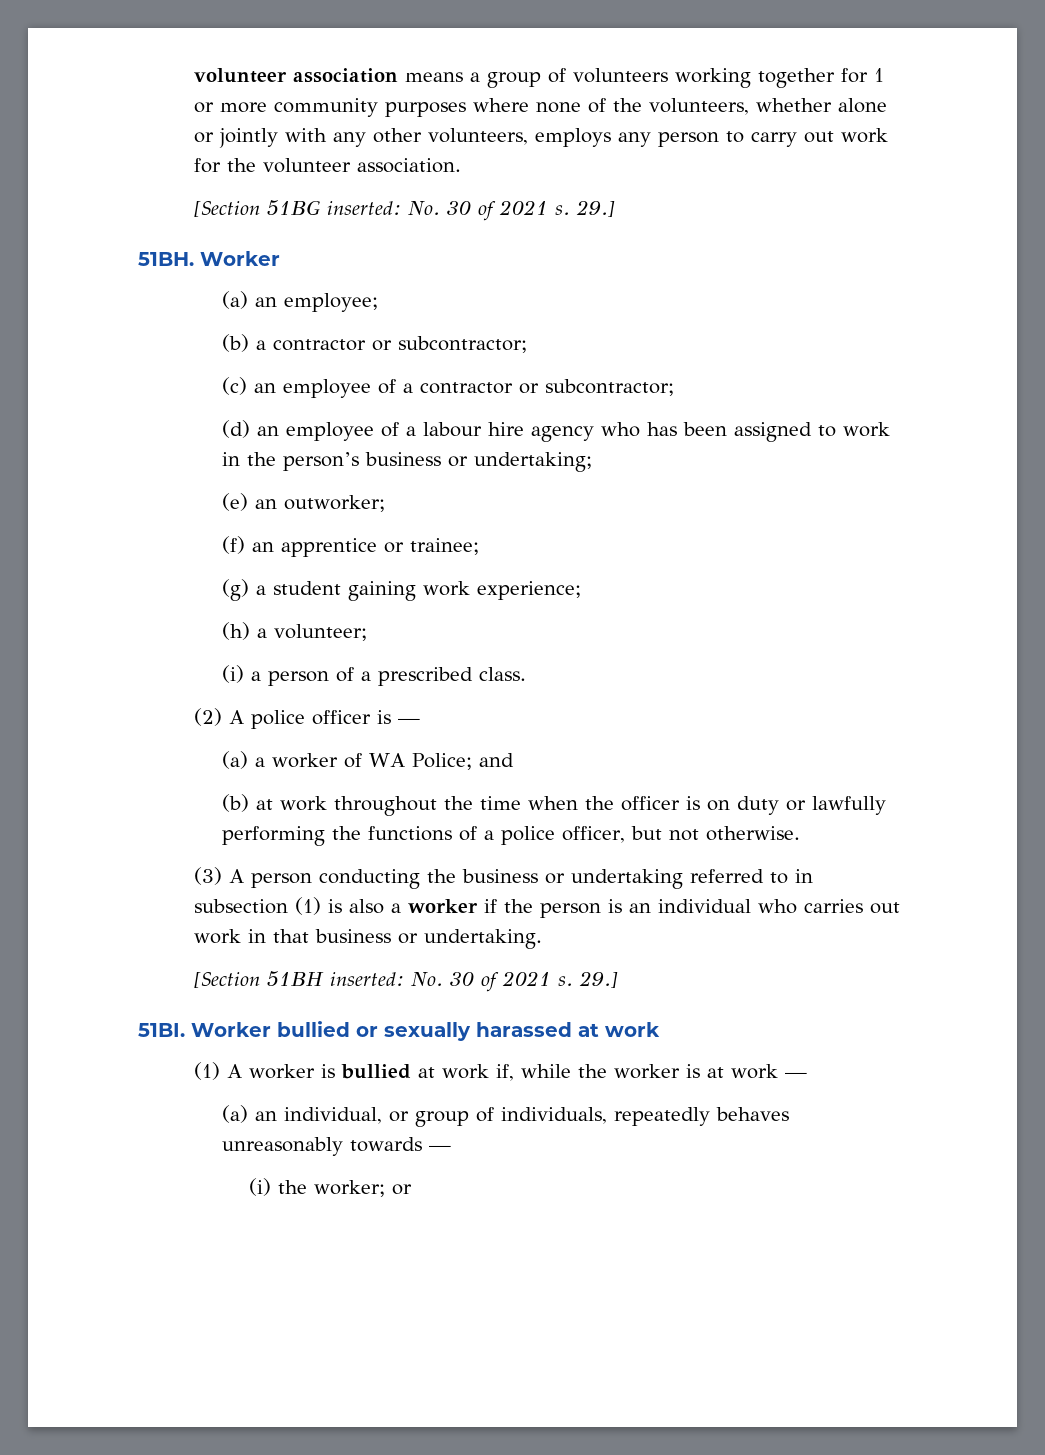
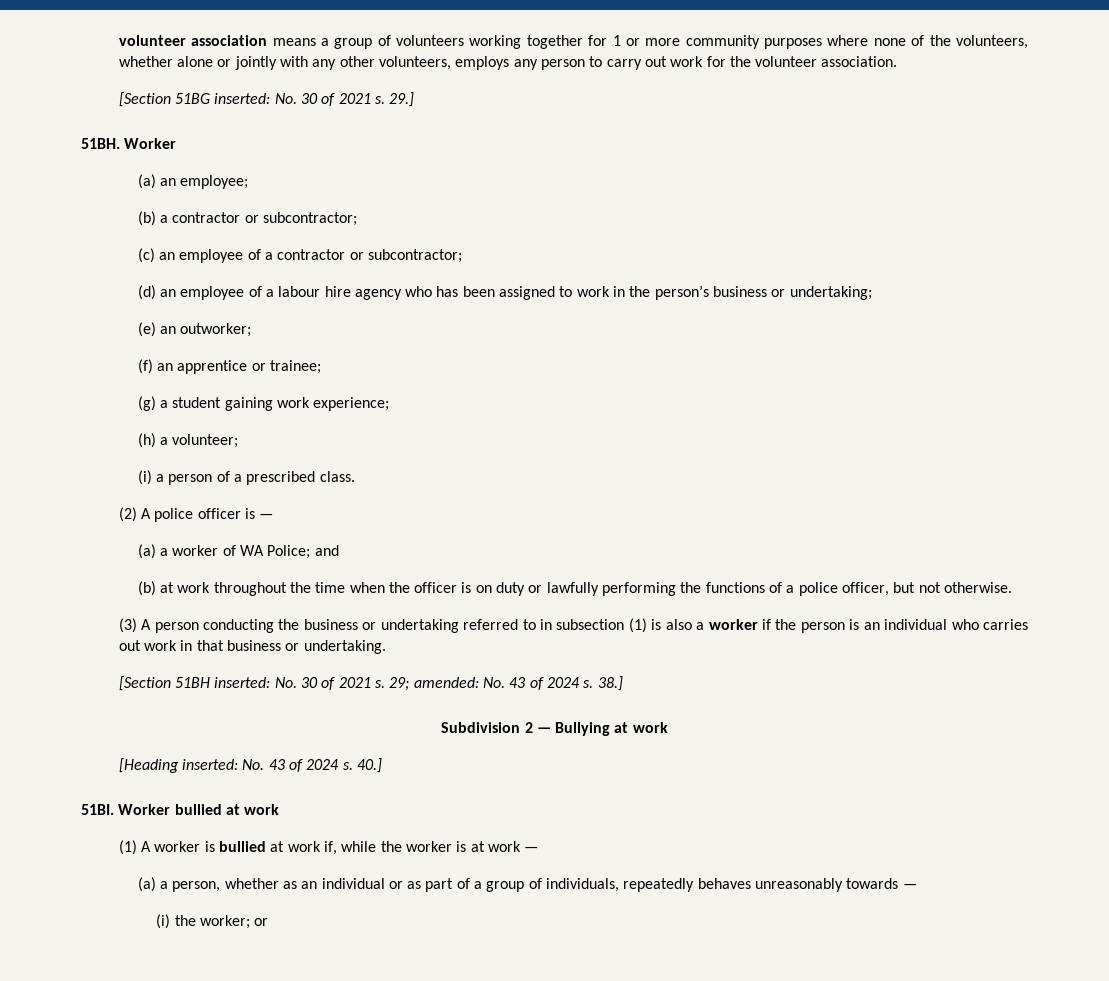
- [Section 51BH inserted: No. 30 of 2021 s. 29.]
+ [Section 51BH inserted: No. 30 of 2021 s. 29; amended: No. 43 of 2024 s. 38.]
+ Subdivision 2 — Bullying at work
+ [Heading inserted: No. 43 of 2024 s. 40.]
- Worker bullied or sexually harassed at work
+ Worker bullied at work
- (a) an individual, or group of individuals, repeatedly behaves unreasonably towards —
+ (a) a person, whether as an individual or as part of a group of individuals, repeatedly behaves unreasonably towards —

